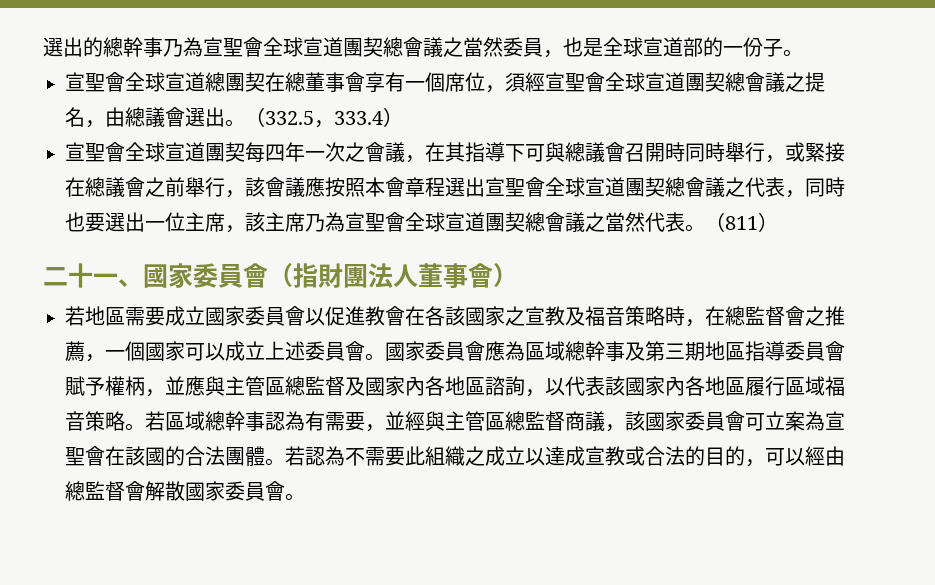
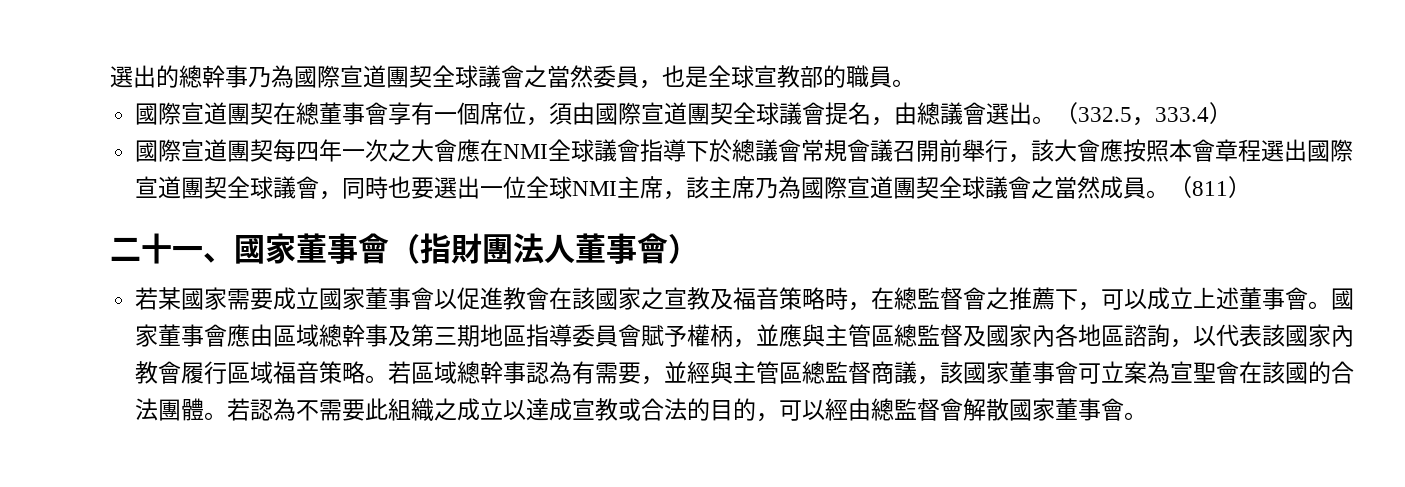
- 選出的總幹事乃為宣聖會全球宣道團契總會議之當然委員，也是全球宣道部的一份子。
- 宣聖會全球宣道總團契在總董事會享有一個席位，須經宣聖會全球宣道團契總會議之提名，由總議會選出。
+ 選出的總幹事乃為國際宣道團契全球議會之當然委員，也是全球宣教部的職員。
+ 國際宣道團契在總董事會享有一個席位，須由國際宣道團契全球議會提名，由總議會選出。
- 宣聖會全球宣道團契每四年一次之會議，在其指導下可與總議會召開時同時舉行，或緊接在總議會之前舉行，該會議應按照本會章程選出宣聖會全球宣道團契總會議之代表，同時也要選出一位主席，該主席乃為宣聖會全球宣道團契總會議之當然代表。
+ 國際宣道團契每四年一次之大會應在NMI全球議會指導下於總議會常規會議召開前舉行，該大會應按照本會章程選出國際宣道團契全球議會，同時也要選出一位全球NMI主席，該主席乃為國際宣道團契全球議會之當然成員。
- 二十一、國家委員會（指財團法人董事會）
+ 二十一、國家董事會（指財團法人董事會）
- 若地區需要成立國家委員會以促進教會在各該國家之宣教及福音策略時，在總監督會之推薦，一個國家可以成立上述委員會。
+ 若某國家需要成立國家董事會以促進教會在該國家之宣教及福音策略時，在總監督會之推薦下，可以成立上述董事會。
- 國家委員會應為區域總幹事及第三期地區指導委員會賦予權柄，並應與主管區總監督及國家內各地區諮詢，以代表該國家內各地區履行區域福音策略。
+ 國家董事會應由區域總幹事及第三期地區指導委員會賦予權柄，並應與主管區總監督及國家內各地區諮詢，以代表該國家內教會履行區域福音策略。
- 若區域總幹事認為有需要，並經與主管區總監督商議，該國家委員會可立案為宣聖會在該國的合法團體。
+ 若區域總幹事認為有需要，並經與主管區總監督商議，該國家董事會可立案為宣聖會在該國的合法團體。
- 若認為不需要此組織之成立以達成宣教或合法的目的，可以經由總監督會解散國家委員會。
+ 若認為不需要此組織之成立以達成宣教或合法的目的，可以經由總監督會解散國家董事會。

